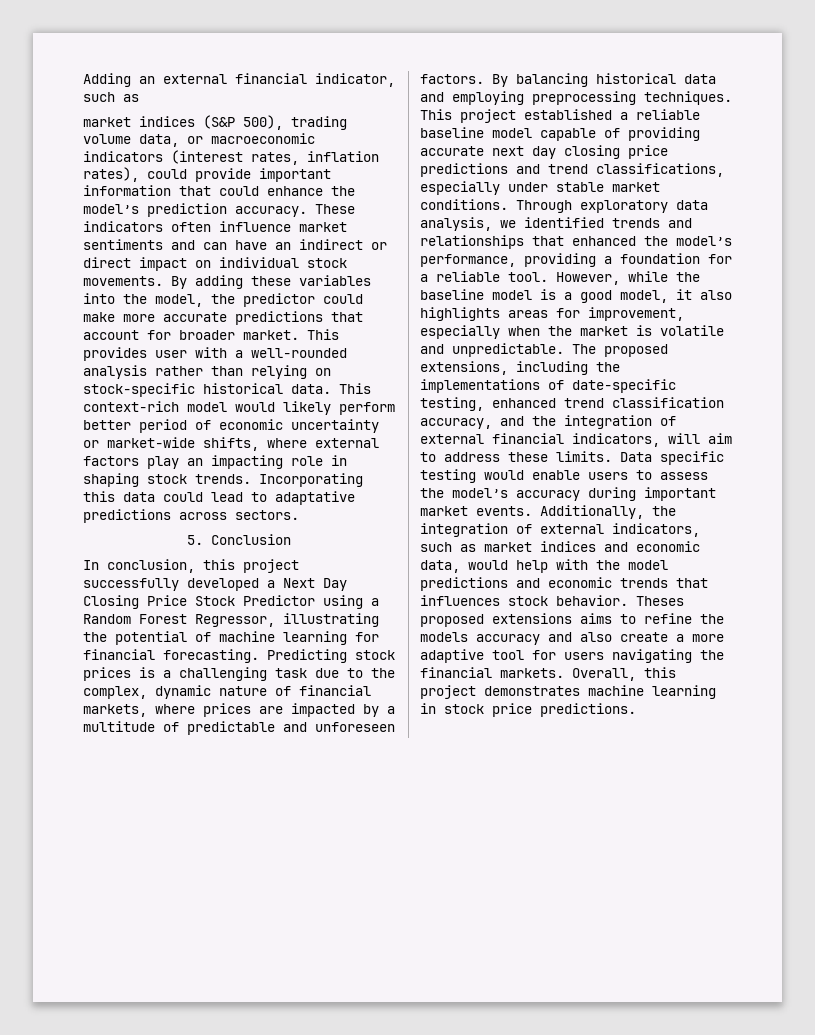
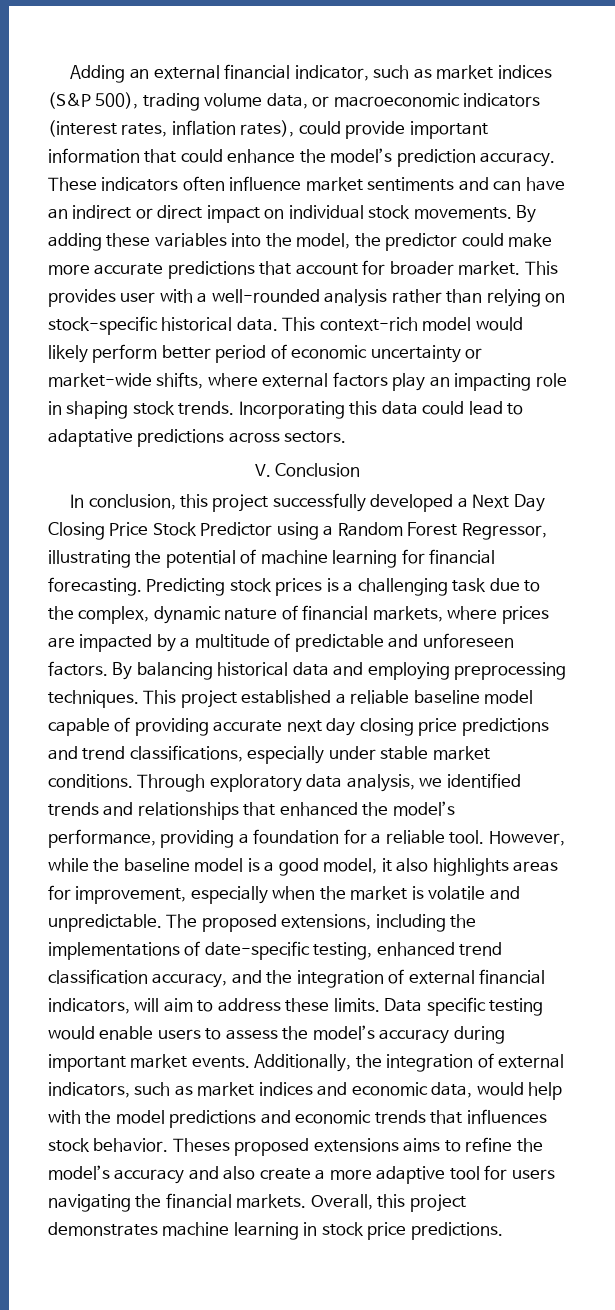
- Adding an external financial indicator, such as
- market indices (S&P 500), trading volume data, or macroeconomic indicators (interest rates, inflation rates), could provide important information that could enhance the model’s prediction accuracy.
+ Adding an external financial indicator, such as market indices (S&P 500), trading volume data, or macroeconomic indicators (interest rates, inflation rates), could provide important information that could enhance the model’s prediction accuracy.
- 5. Conclusion
+ V. Conclusion
- Theses proposed extensions aims to refine the models accuracy and also create a more adaptive tool for users navigating the financial markets.
+ Theses proposed extensions aims to refine the model’s accuracy and also create a more adaptive tool for users navigating the financial markets.

